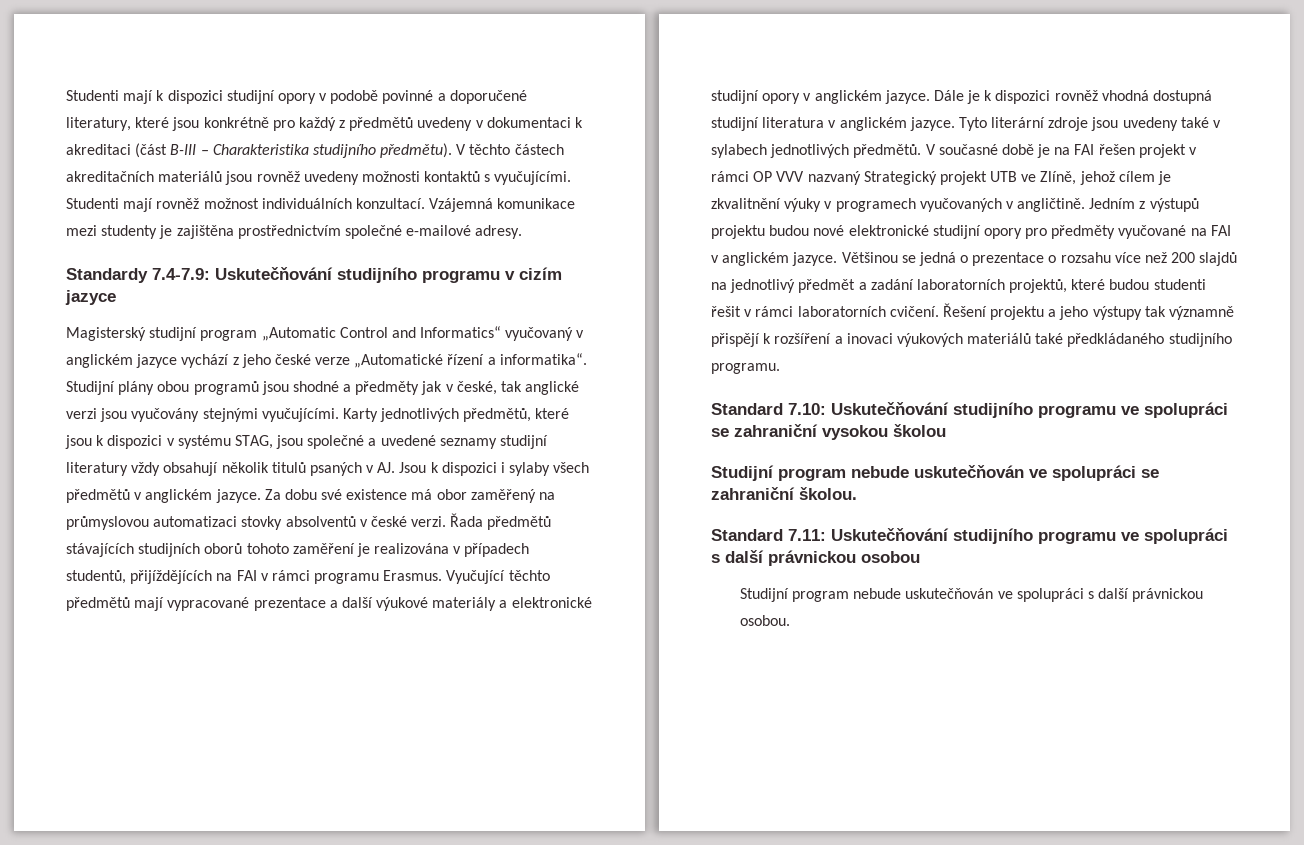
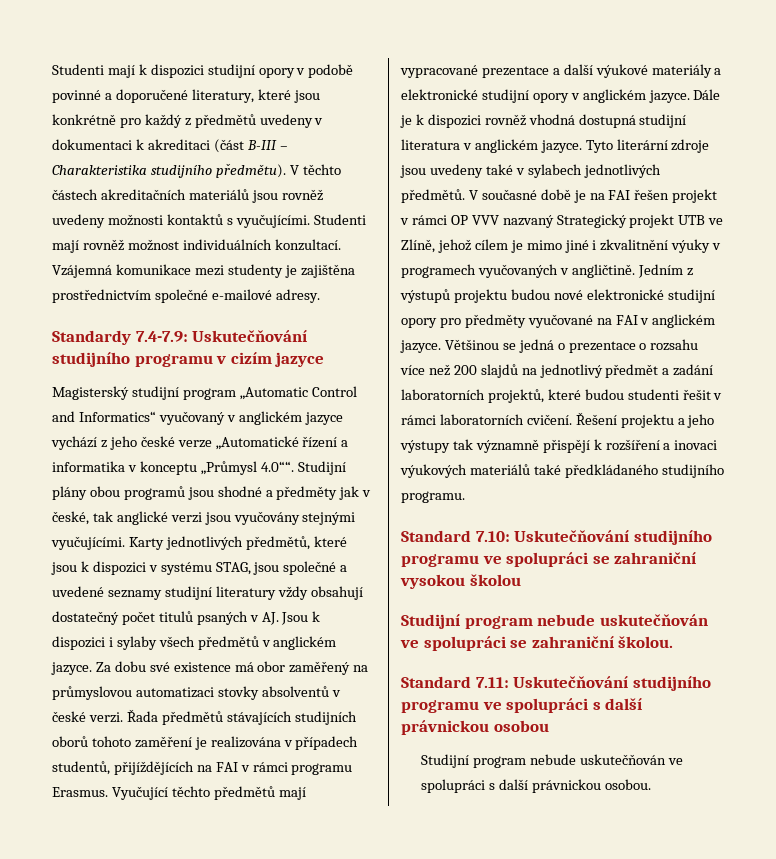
- Magisterský studijní program „Automatic Control and Informatics“ vyučovaný v anglickém jazyce vychází z jeho české verze „Automatické řízení a informatika“. Studijní plány obou programů jsou shodné a předměty jak v české, tak anglické verzi jsou vyučovány stejnými vyučujícími.
+ Magisterský studijní program „Automatic Control and Informatics“ vyučovaný v anglickém jazyce vychází z jeho české verze „Automatické řízení a informatika v konceptu „Průmysl 4.0““. Studijní plány obou programů jsou shodné a předměty jak v české, tak anglické verzi jsou vyučovány stejnými vyučujícími.
- Karty jednotlivých předmětů, které jsou k dispozici v systému STAG, jsou společné a uvedené seznamy studijní literatury vždy obsahují několik titulů psaných v AJ. Jsou k dispozici i sylaby všech předmětů v anglickém jazyce.
+ Karty jednotlivých předmětů, které jsou k dispozici v systému STAG, jsou společné a uvedené seznamy studijní literatury vždy obsahují dostatečný počet titulů psaných v AJ. Jsou k dispozici i sylaby všech předmětů v anglickém jazyce.
- V současné době je na FAI řešen projekt v rámci OP VVV nazvaný Strategický projekt UTB ve Zlíně, jehož cílem je zkvalitnění výuky v programech vyučovaných v angličtině.
+ V současné době je na FAI řešen projekt v rámci OP VVV nazvaný Strategický projekt UTB ve Zlíně, jehož cílem je mimo jiné i zkvalitnění výuky v programech vyučovaných v angličtině.

